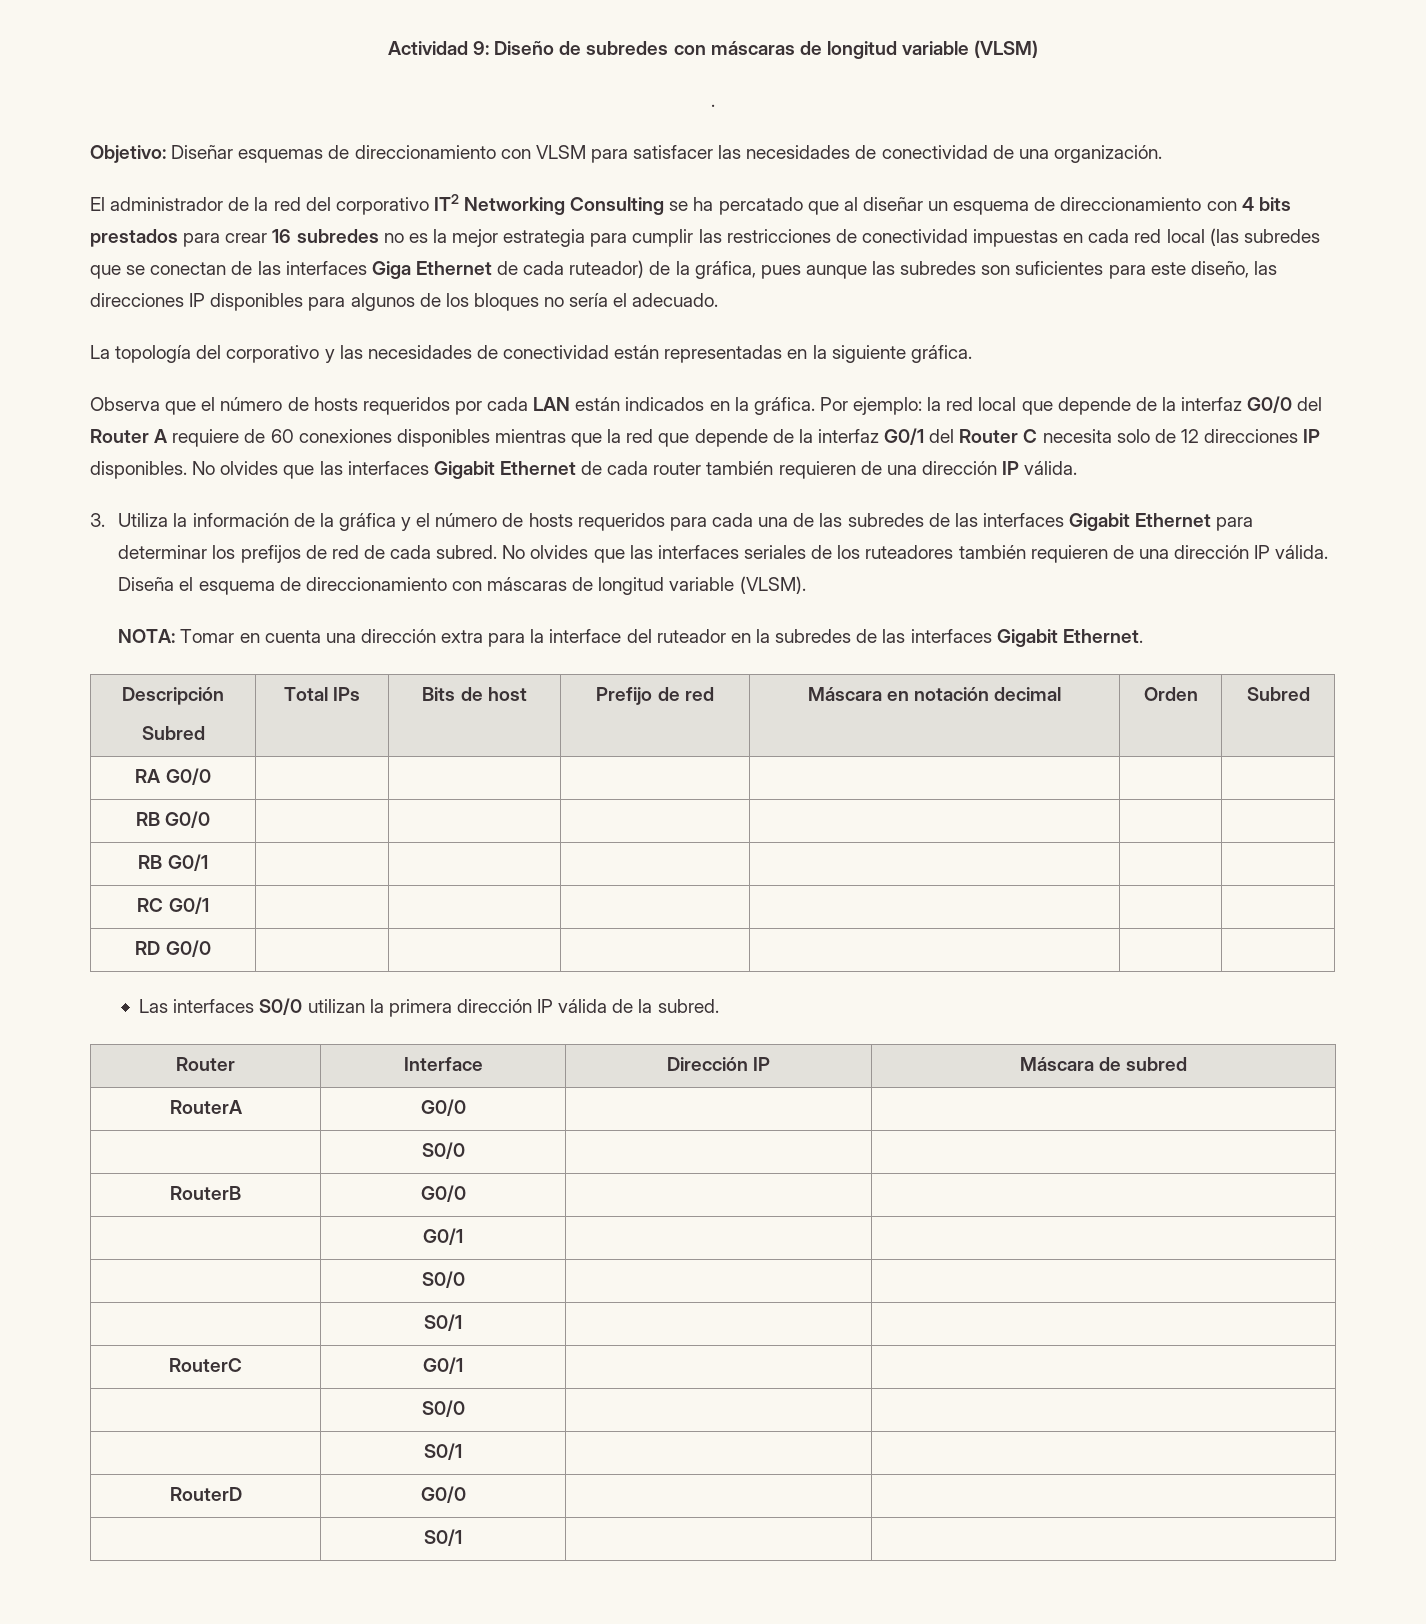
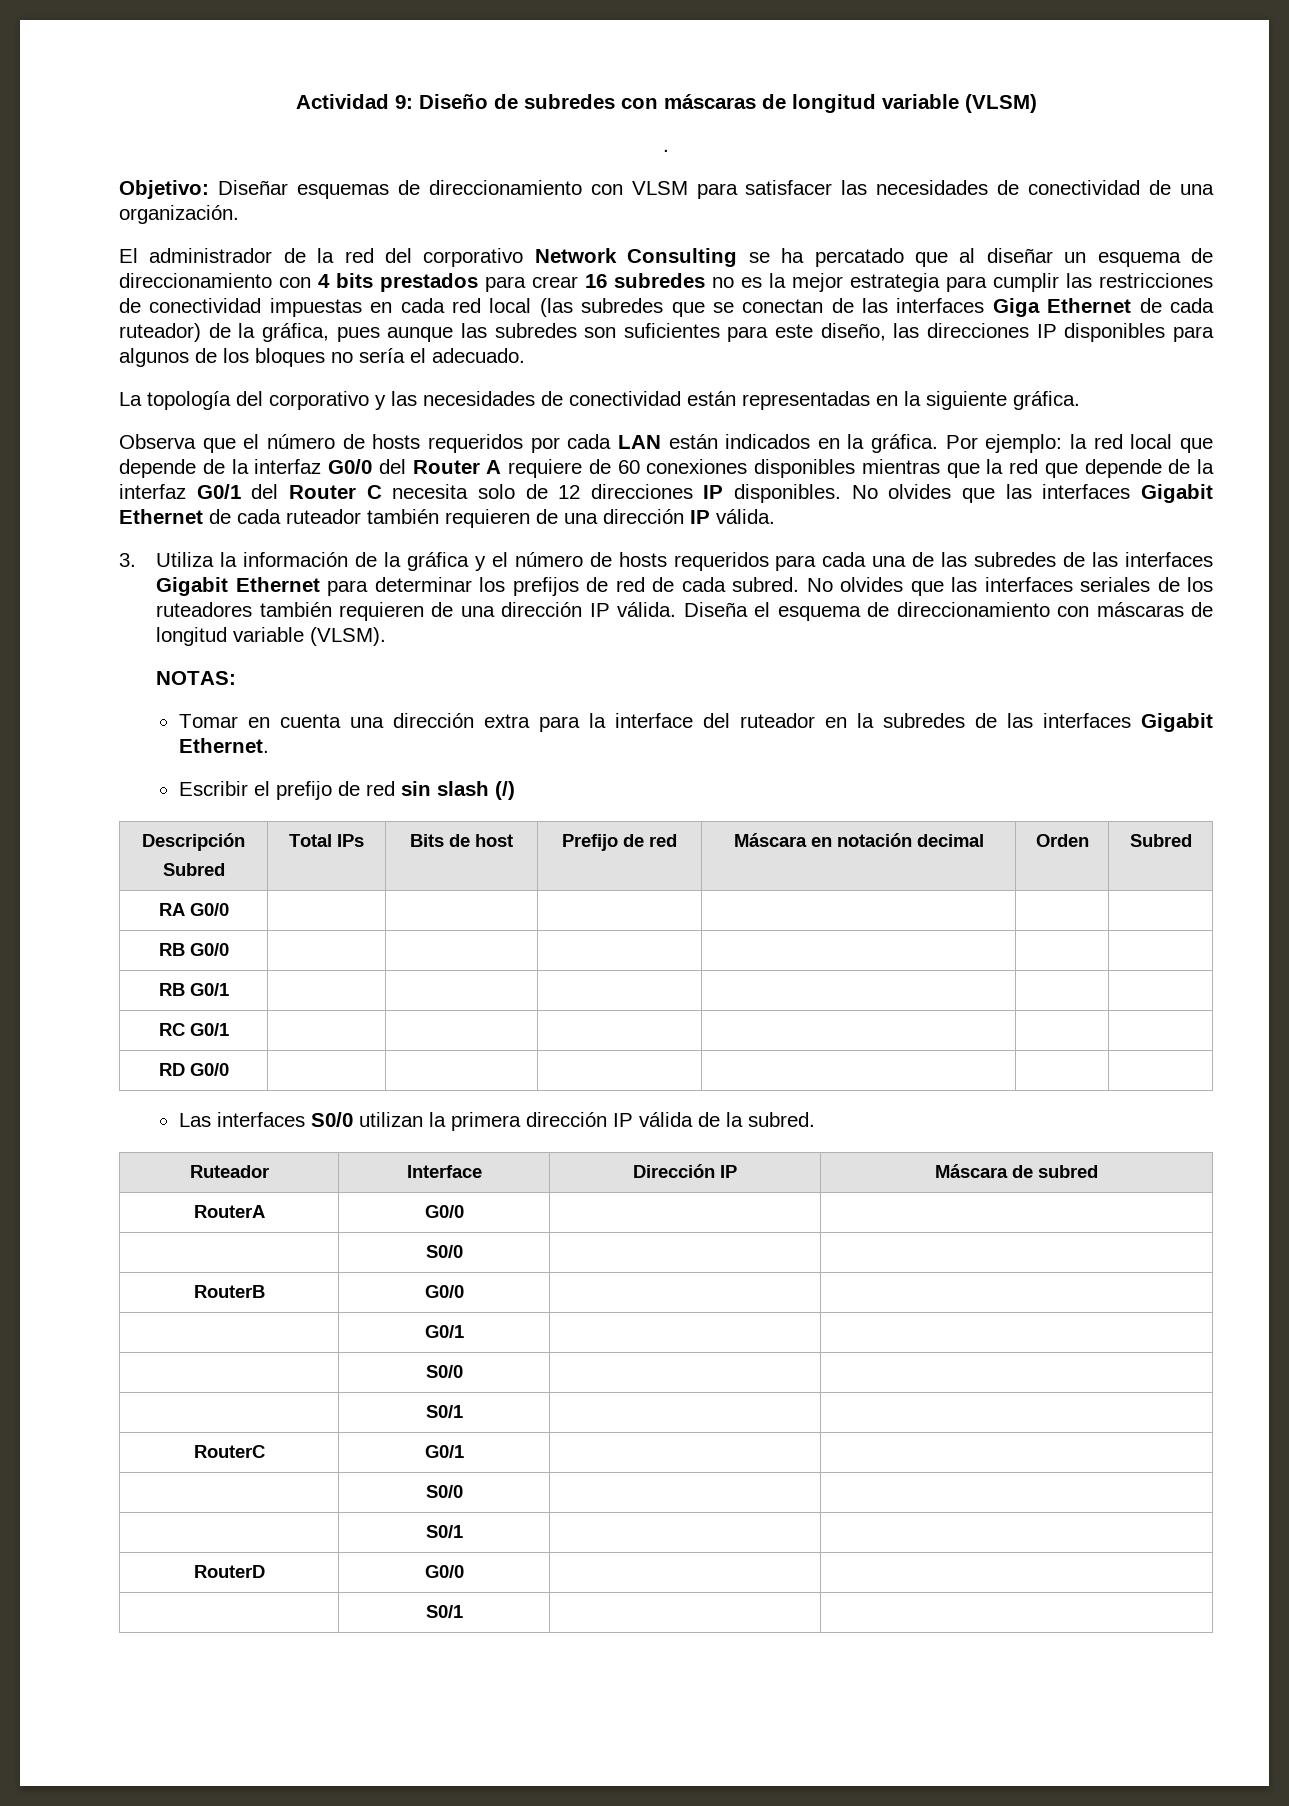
- El administrador de la red del corporativo IT2 Networking Consulting se ha percatado que al diseñar un esquema de direccionamiento con 4 bits prestados para crear 16 subredes no es la mejor estrategia para cumplir las restricciones de conectividad impuestas en cada red local (las subredes que se conectan de las interfaces Giga Ethernet de cada ruteador) de la gráfica, pues aunque las subredes son suficientes para este diseño, las direcciones IP disponibles para algunos de los bloques no sería el adecuado.
+ El administrador de la red del corporativo Network Consulting se ha percatado que al diseñar un esquema de direccionamiento con 4 bits prestados para crear 16 subredes no es la mejor estrategia para cumplir las restricciones de conectividad impuestas en cada red local (las subredes que se conectan de las interfaces Giga Ethernet de cada ruteador) de la gráfica, pues aunque las subredes son suficientes para este diseño, las direcciones IP disponibles para algunos de los bloques no sería el adecuado.
- No olvides que las interfaces Gigabit Ethernet de cada router también requieren de una dirección IP válida.
+ No olvides que las interfaces Gigabit Ethernet de cada ruteador también requieren de una dirección IP válida.
- NOTA: Tomar en cuenta una dirección extra para la interface del ruteador en la subredes de las interfaces Gigabit Ethernet.
+ NOTAS:
+ Tomar en cuenta una dirección extra para la interface del ruteador en la subredes de las interfaces Gigabit Ethernet.
+ Escribir el prefijo de red sin slash (/)
- Router | Interface | Dirección IP | Máscara de subred
+ Ruteador | Interface | Dirección IP | Máscara de subred

